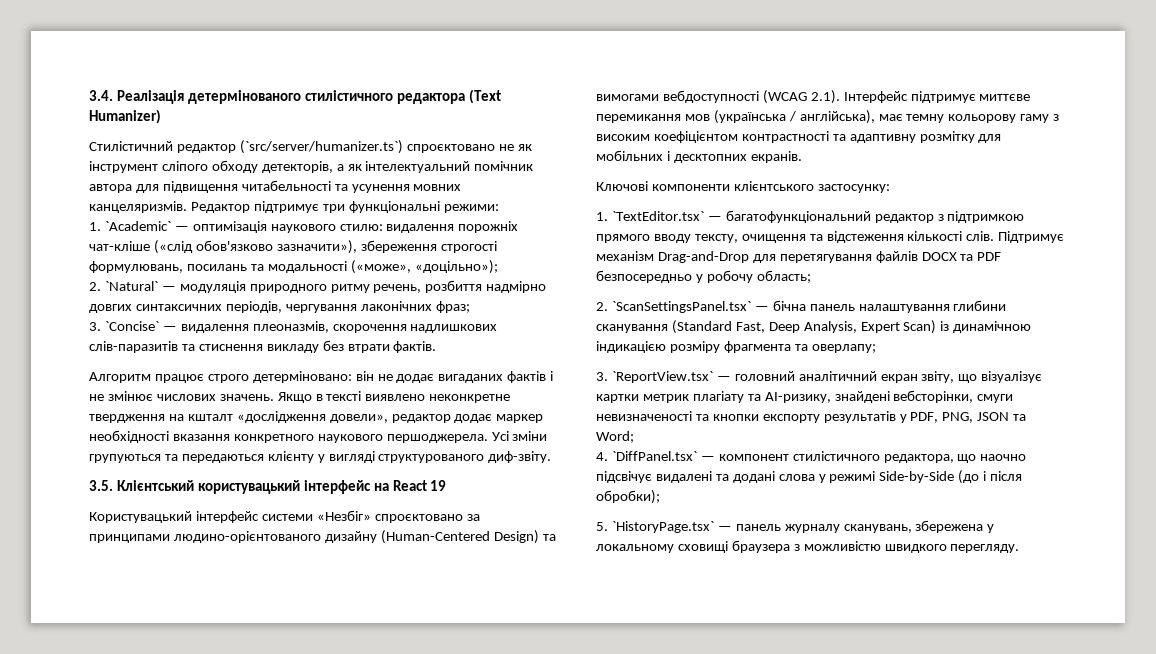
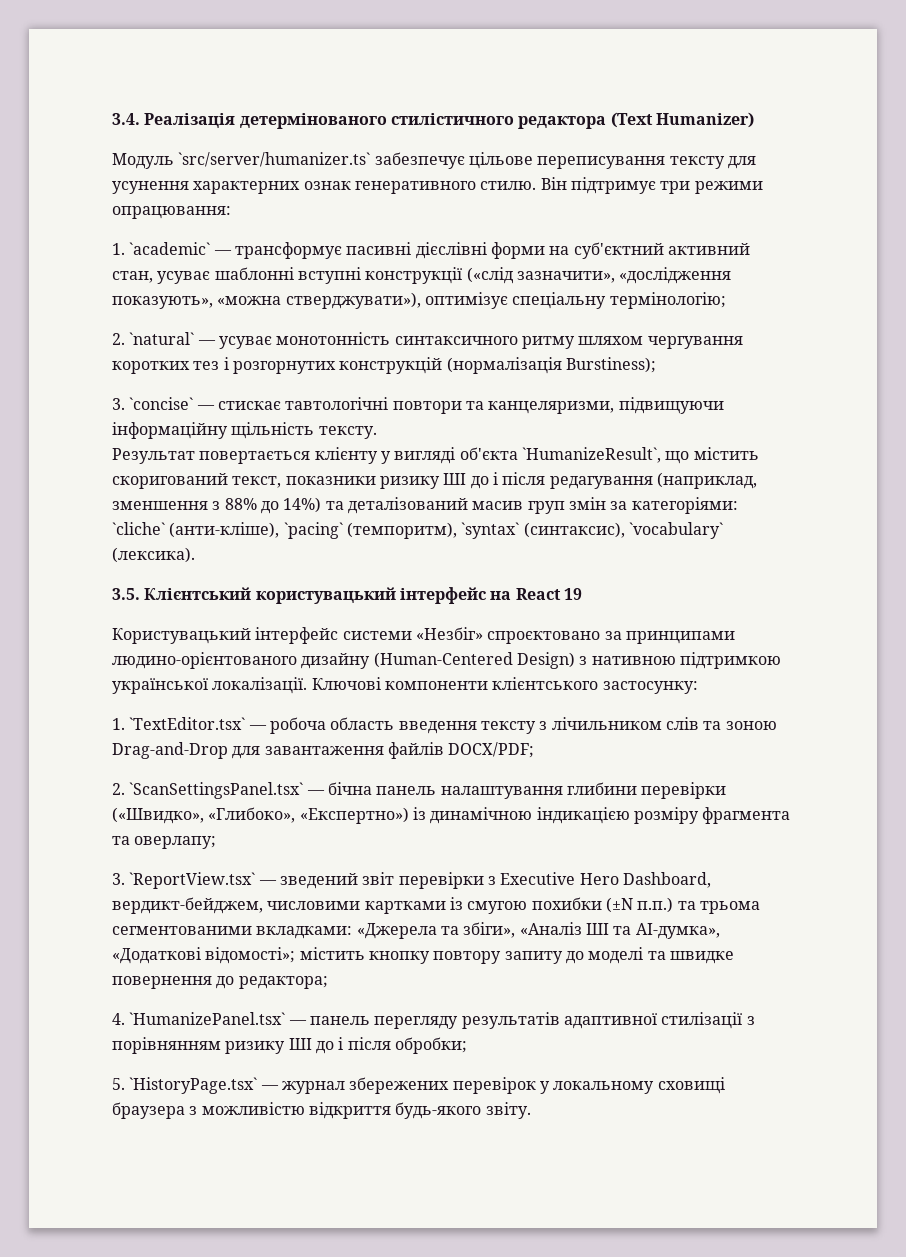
- Стилістичний редактор (`src/server/humanizer.ts`) спроєктовано не як інструмент сліпого обходу детекторів, а як інтелектуальний помічник автора для підвищення читабельності та усунення мовних канцеляризмів. Редактор підтримує три функціональні режими:
- 1. `Academic` — оптимізація наукового стилю: видалення порожніх чат-кліше («слід обов'язково зазначити»), збереження строгості формулювань, посилань та модальності («може», «доцільно»);
- 2. `Natural` — модуляція природного ритму речень, розбиття надмірно довгих синтаксичних періодів, чергування лаконічних фраз;
- 3. `Concise` — видалення плеоназмів, скорочення надлишкових слів-паразитів та стиснення викладу без втрати фактів.
- Алгоритм працює строго детерміновано: він не додає вигаданих фактів і не змінює числових значень. Якщо в тексті виявлено неконкретне твердження на кшталт «дослідження довели», редактор додає маркер необхідності вказання конкретного наукового першоджерела. Усі зміни групуються та передаються клієнту у вигляді структурованого диф-звіту.
+ Модуль `src/server/humanizer.ts` забезпечує цільове переписування тексту для усунення характерних ознак генеративного стилю. Він підтримує три режими опрацювання:
+ 1. `academic` — трансформує пасивні дієслівні форми на суб'єктний активний стан, усуває шаблонні вступні конструкції («слід зазначити», «дослідження показують», «можна стверджувати»), оптимізує спеціальну термінологію;
+ 2. `natural` — усуває монотонність синтаксичного ритму шляхом чергування коротких тез і розгорнутих конструкцій (нормалізація Burstiness);
+ 3. `concise` — стискає тавтологічні повтори та канцеляризми, підвищуючи інформаційну щільність тексту.
+ Результат повертається клієнту у вигляді об'єкта `HumanizeResult`, що містить скоригований текст, показники ризику ШІ до і після редагування (наприклад, зменшення з 88% до 14%) та деталізований масив груп змін за категоріями: `cliche` (анти-кліше), `pacing` (темпоритм), `syntax` (синтаксис), `vocabulary` (лексика).
- Користувацький інтерфейс системи «Незбіг» спроєктовано за принципами людино-орієнтованого дизайну (Human-Centered Design) та вимогами вебдоступності (WCAG 2.1). Інтерфейс підтримує миттєве перемикання мов (українська / англійська), має темну кольорову гаму з високим коефіцієнтом контрастності та адаптивну розмітку для мобільних і десктопних екранів.
- Ключові компоненти клієнтського застосунку:
+ Користувацький інтерфейс системи «Незбіг» спроєктовано за принципами людино-орієнтованого дизайну (Human-Centered Design) з нативною підтримкою української локалізації. Ключові компоненти клієнтського застосунку:
- 1. `TextEditor.tsx` — багатофункціональний редактор з підтримкою прямого вводу тексту, очищення та відстеження кількості слів. Підтримує механізм Drag-and-Drop для перетягування файлів DOCX та PDF безпосередньо у робочу область;
+ 1. `TextEditor.tsx` — робоча область введення тексту з лічильником слів та зоною Drag-and-Drop для завантаження файлів DOCX/PDF;
- 2. `ScanSettingsPanel.tsx` — бічна панель налаштування глибини сканування (Standard Fast, Deep Analysis, Expert Scan) із динамічною індикацією розміру фрагмента та оверлапу;
+ 2. `ScanSettingsPanel.tsx` — бічна панель налаштування глибини перевірки («Швидко», «Глибоко», «Експертно») із динамічною індикацією розміру фрагмента та оверлапу;
- 3. `ReportView.tsx` — головний аналітичний екран звіту, що візуалізує картки метрик плагіату та AI-ризику, знайдені вебсторінки, смуги невизначеності та кнопки експорту результатів у PDF, PNG, JSON та Word;
- 4. `DiffPanel.tsx` — компонент стилістичного редактора, що наочно підсвічує видалені та додані слова у режимі Side-by-Side (до і після обробки);
+ 3. `ReportView.tsx` — зведений звіт перевірки з Executive Hero Dashboard, вердикт-бейджем, числовими картками із смугою похибки (±N п.п.) та трьома сегментованими вкладками: «Джерела та збіги», «Аналіз ШІ та AI-думка», «Додаткові відомості»; містить кнопку повтору запиту до моделі та швидке повернення до редактора;
+ 4. `HumanizePanel.tsx` — панель перегляду результатів адаптивної стилізації з порівнянням ризику ШІ до і після обробки;
- 5. `HistoryPage.tsx` — панель журналу сканувань, збережена у локальному сховищі браузера з можливістю швидкого перегляду.
+ 5. `HistoryPage.tsx` — журнал збережених перевірок у локальному сховищі браузера з можливістю відкриття будь-якого звіту.

